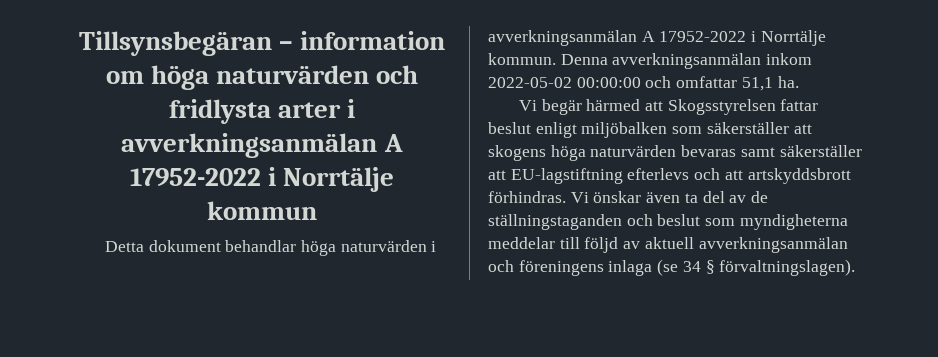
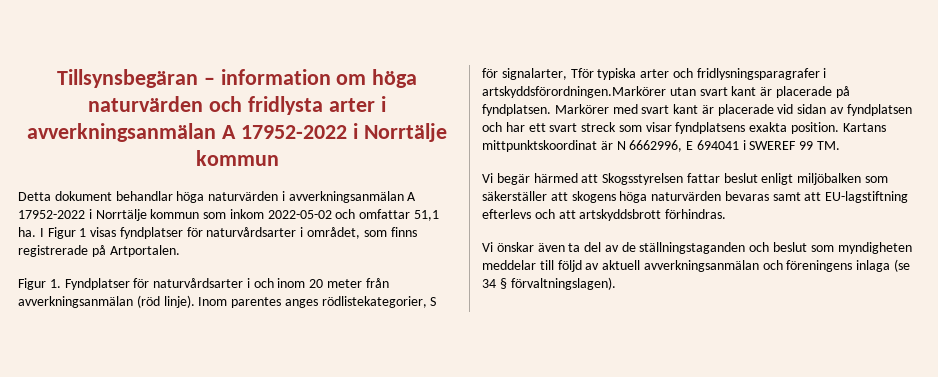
- Detta dokument behandlar höga naturvärden i avverkningsanmälan A 17952-2022 i Norrtälje kommun. Denna avverkningsanmälan inkom 2022-05-02 00:00:00 och omfattar 51,1 ha.
+ Detta dokument behandlar höga naturvärden i avverkningsanmälan A 17952-2022 i Norrtälje kommun som inkom 2022-05-02 och omfattar 51,1 ha. I Figur 1 visas fyndplatser för naturvårdsarter i området, som finns registrerade på Artportalen.
+ Figur 1. Fyndplatser för naturvårdsarter i och inom 20 meter från avverkningsanmälan (röd linje). Inom parentes anges rödlistekategorier, S för signalarter, Tför typiska arter och fridlysningsparagrafer i artskyddsförordningen.Markörer utan svart kant är placerade på fyndplatsen. Markörer med svart kant är placerade vid sidan av fyndplatsen och har ett svart streck som visar fyndplatsens exakta position. Kartans mittpunktskoordinat är N 6662996, E 694041 i SWEREF 99 TM.
- Vi begär härmed att Skogsstyrelsen fattar beslut enligt miljöbalken som säkerställer att skogens höga naturvärden bevaras samt säkerställer att EU-lagstiftning efterlevs och att artskyddsbrott förhindras. Vi önskar även ta del av de ställningstaganden och beslut som myndigheterna meddelar till följd av aktuell avverkningsanmälan och föreningens inlaga (se 34 § förvaltningslagen).
+ Vi begär härmed att Skogsstyrelsen fattar beslut enligt miljöbalken som säkerställer att skogens höga naturvärden bevaras samt att EU-lagstiftning efterlevs och att artskyddsbrott förhindras.
+ Vi önskar även ta del av de ställningstaganden och beslut som myndigheten meddelar till följd av aktuell avverkningsanmälan och föreningens inlaga (se 34 § förvaltningslagen).

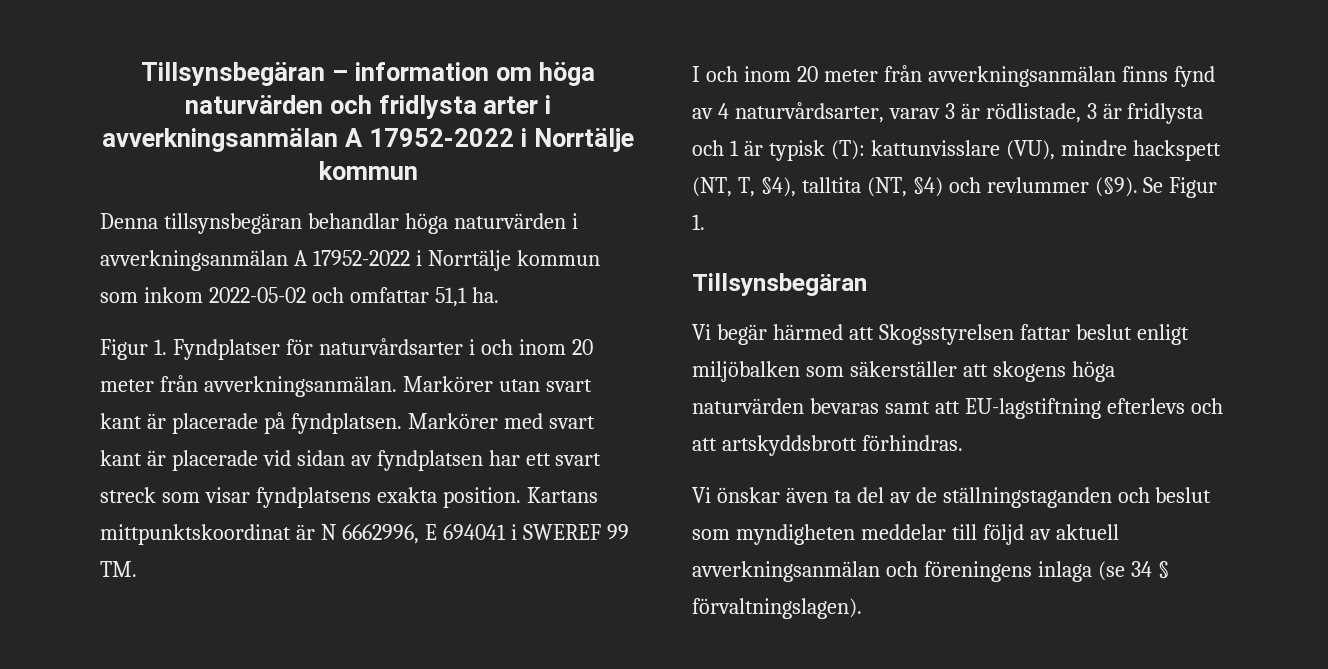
- Detta dokument behandlar höga naturvärden i avverkningsanmälan A 17952-2022 i Norrtälje kommun som inkom 2022-05-02 och omfattar 51,1 ha. I Figur 1 visas fyndplatser för naturvårdsarter i området, som finns registrerade på Artportalen.
+ Denna tillsynsbegäran behandlar höga naturvärden i avverkningsanmälan A 17952-2022 i Norrtälje kommun som inkom 2022-05-02 och omfattar 51,1 ha.
- Figur 1. Fyndplatser för naturvårdsarter i och inom 20 meter från avverkningsanmälan (röd linje). Inom parentes anges rödlistekategorier, S för signalarter, Tför typiska arter och fridlysningsparagrafer i artskyddsförordningen.Markörer utan svart kant är placerade på fyndplatsen.
+ Figur 1. Fyndplatser för naturvårdsarter i och inom 20 meter från avverkningsanmälan. Markörer utan svart kant är placerade på fyndplatsen.
- Markörer med svart kant är placerade vid sidan av fyndplatsen och har ett svart streck som visar fyndplatsens exakta position.
+ Markörer med svart kant är placerade vid sidan av fyndplatsen har ett svart streck som visar fyndplatsens exakta position.
+ I och inom 20 meter från avverkningsanmälan finns fynd av 4 naturvårdsarter, varav 3 är rödlistade, 3 är fridlysta och 1 är typisk (T): kattunvisslare (VU), mindre hackspett (NT, T, §4), talltita (NT, §4) och revlummer (§9). Se Figur 1.
+ Tillsynsbegäran

